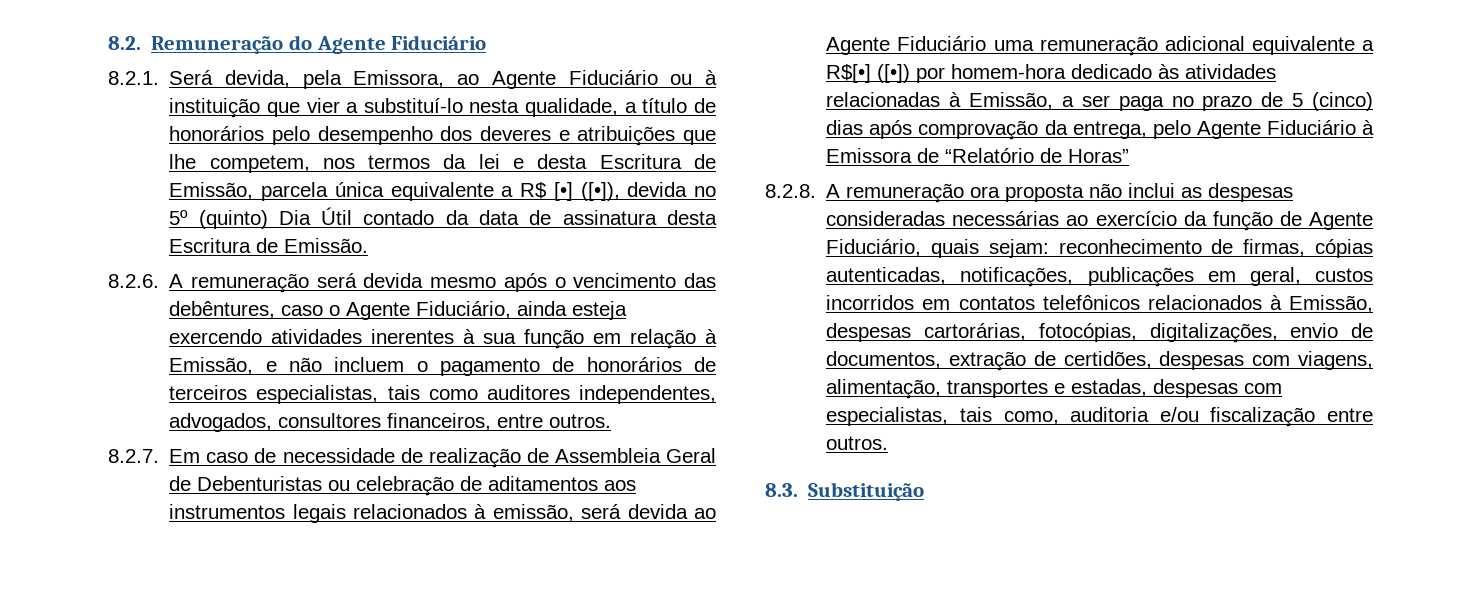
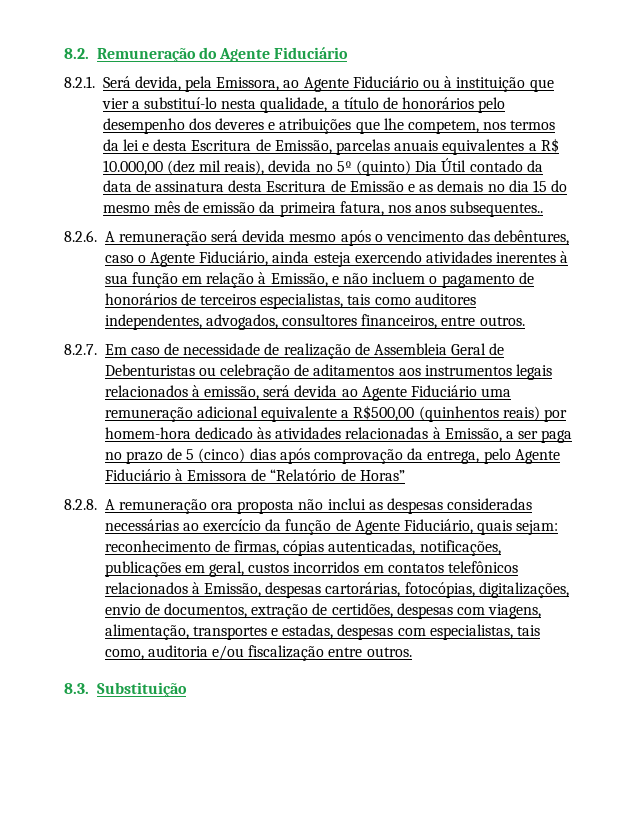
- 8.2.1. Será devida, pela Emissora, ao Agente Fiduciário ou à instituição que vier a substituí-lo nesta qualidade, a título de honorários pelo desempenho dos deveres e atribuições que lhe competem, nos termos da lei e desta Escritura de Emissão, parcela única equivalente a R$ [•] ([•]), devida no 5º (quinto) Dia Útil contado da data de assinatura desta Escritura de Emissão.
+ 8.2.1. Será devida, pela Emissora, ao Agente Fiduciário ou à instituição que vier a substituí-lo nesta qualidade, a título de honorários pelo desempenho dos deveres e atribuições que lhe competem, nos termos da lei e desta Escritura de Emissão, parcelas anuais equivalentes a R$ 10.000,00 (dez mil reais), devida no 5º (quinto) Dia Útil contado da data de assinatura desta Escritura de Emissão e as demais no dia 15 do mesmo mês de emissão da primeira fatura, nos anos subsequentes..
- 8.2.7. Em caso de necessidade de realização de Assembleia Geral de Debenturistas ou celebração de aditamentos aos instrumentos legais relacionados à emissão, será devida ao Agente Fiduciário uma remuneração adicional equivalente a R$[•] ([•]) por homem-hora dedicado às atividades relacionadas à Emissão, a ser paga no prazo de 5 (cinco) dias após comprovação da entrega, pelo Agente Fiduciário à Emissora de “Relatório de Horas”
+ 8.2.7. Em caso de necessidade de realização de Assembleia Geral de Debenturistas ou celebração de aditamentos aos instrumentos legais relacionados à emissão, será devida ao Agente Fiduciário uma remuneração adicional equivalente a R$500,00 (quinhentos reais) por homem-hora dedicado às atividades relacionadas à Emissão, a ser paga no prazo de 5 (cinco) dias após comprovação da entrega, pelo Agente Fiduciário à Emissora de “Relatório de Horas”

